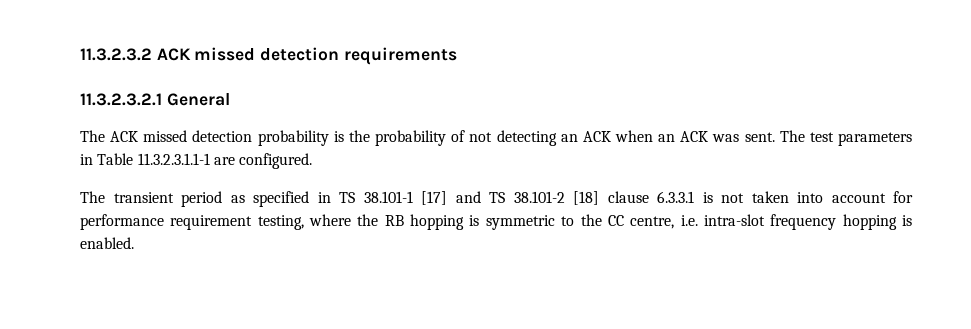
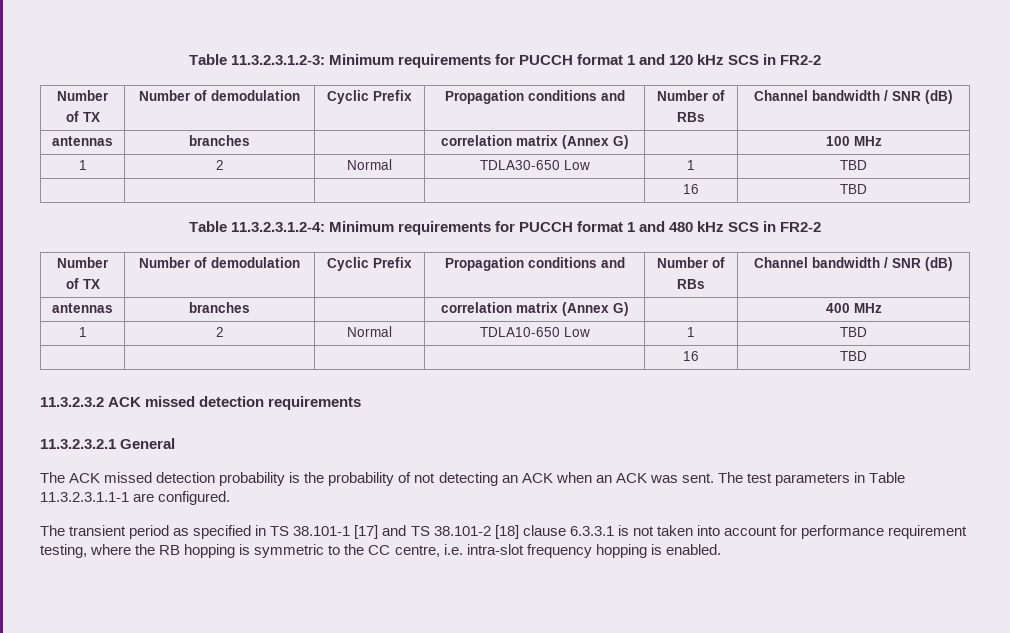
+ Table 11.3.2.3.1.2-3: Minimum requirements for PUCCH format 1 and 120 kHz SCS in FR2-2
+ Number
+ of TX | Number of demodulation | Cyclic Prefix | Propagation conditions and | Number of
+ RBs | Channel bandwidth / SNR (dB)
+ antennas | branches | | correlation matrix (Annex G) | | 100 MHz
+ 1 | 2 | Normal | TDLA30-650 Low | 1 | TBD
+ | | | | 16 | TBD
+ Table 11.3.2.3.1.2-4: Minimum requirements for PUCCH format 1 and 480 kHz SCS in FR2-2
+ Number
+ of TX | Number of demodulation | Cyclic Prefix | Propagation conditions and | Number of
+ RBs | Channel bandwidth / SNR (dB)
+ antennas | branches | | correlation matrix (Annex G) | | 400 MHz
+ 1 | 2 | Normal | TDLA10-650 Low | 1 | TBD
+ | | | | 16 | TBD

